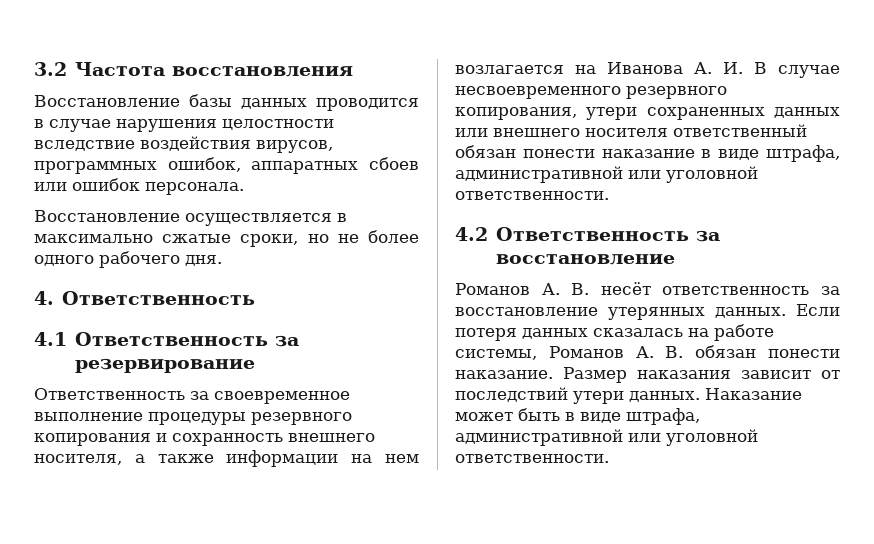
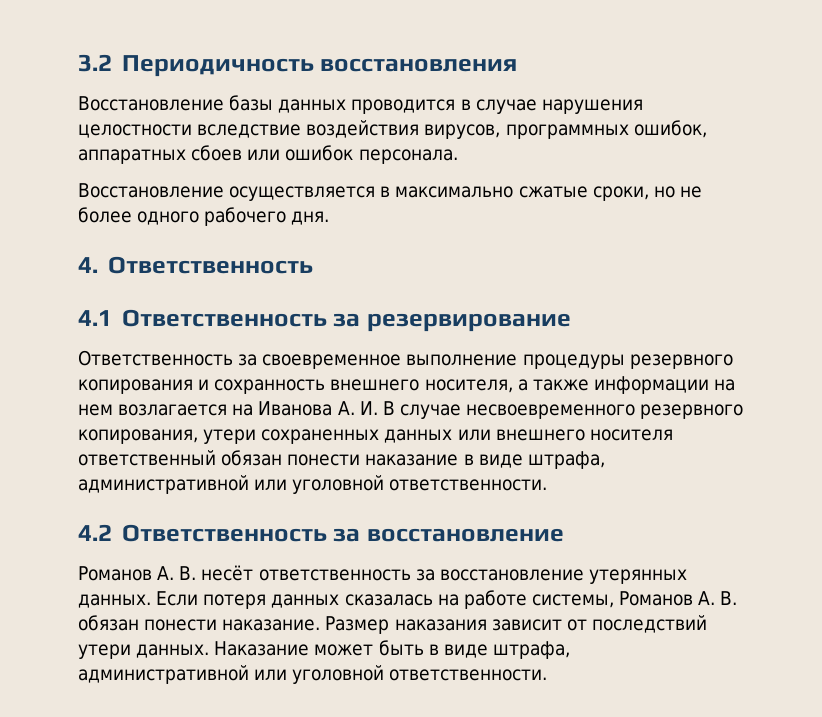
- 3.2 Частота восстановления
+ 3.2 Периодичность восстановления

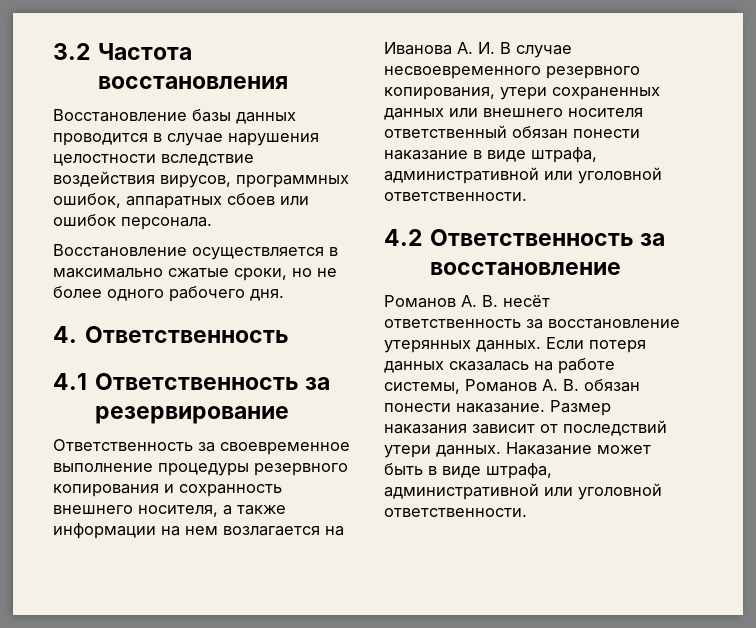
- 3.2 Периодичность восстановления
+ 3.2 Частота восстановления

